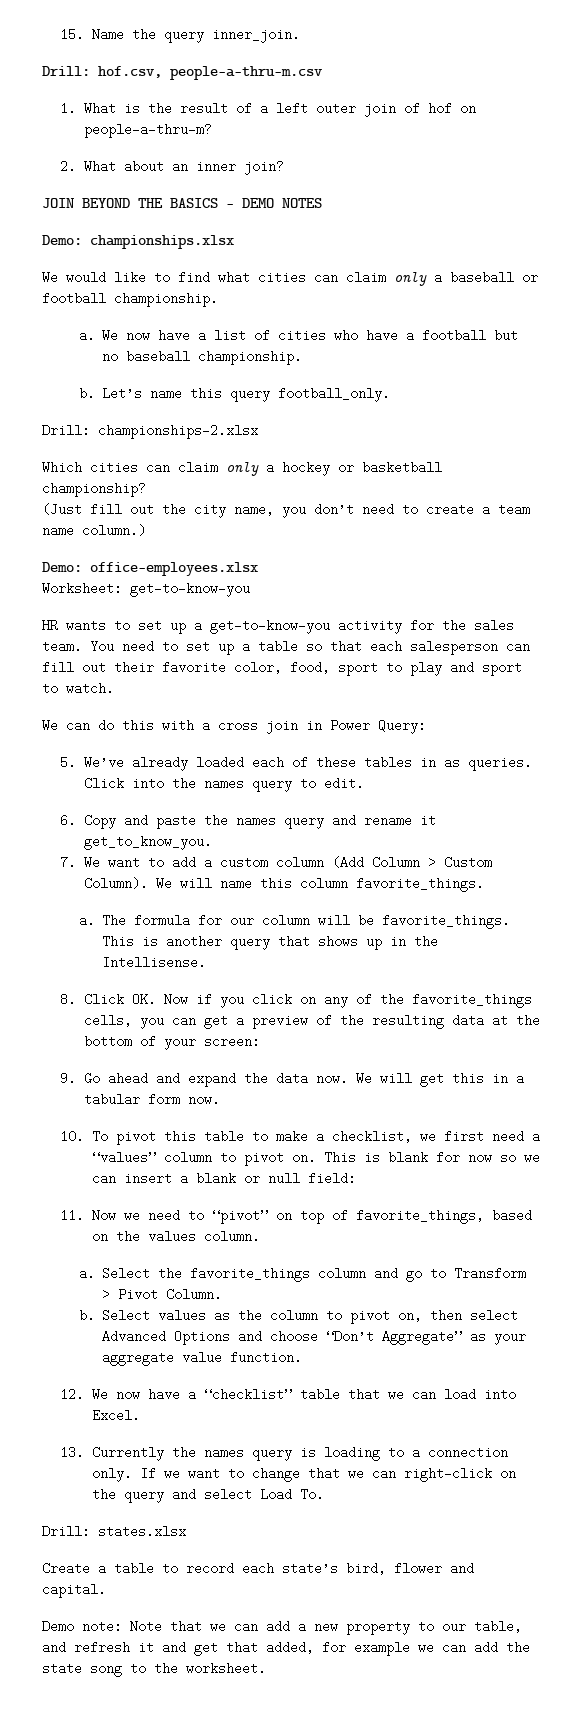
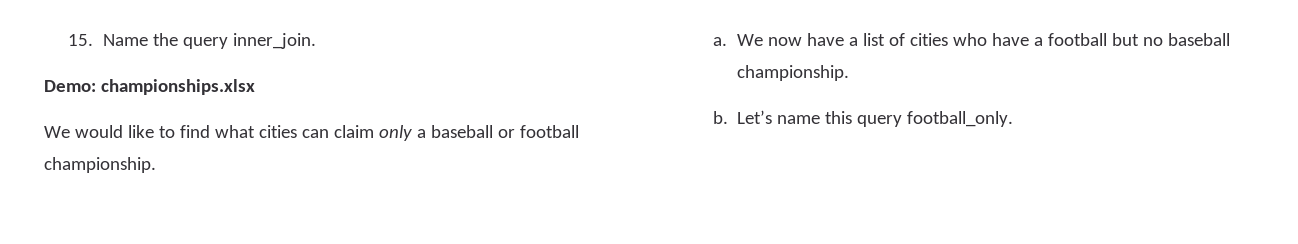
- Drill: hof.csv, people-a-thru-m.csv
- 1. What is the result of a left outer join of hof on people-a-thru-m?
- 2. What about an inner join?
- JOIN BEYOND THE BASICS – DEMO NOTES
- Drill: championships-2.xlsx
- Which cities can claim only a hockey or basketball championship?
- (Just fill out the city name, you don’t need to create a team name column.)
- Demo: office-employees.xlsx
- Worksheet: get-to-know-you
- HR wants to set up a get-to-know-you activity for the sales team. You need to set up a table so that each salesperson can fill out their favorite color, food, sport to play and sport to watch.
- We can do this with a cross join in Power Query:
- 5. We’ve already loaded each of these tables in as queries. Click into the names query to edit.
- 6. Copy and paste the names query and rename it get_to_know_you.
- 7. We want to add a custom column (Add Column > Custom Column). We will name this column favorite_things.
- a. The formula for our column will be favorite_things. This is another query that shows up in the Intellisense.
- 8. Click OK. Now if you click on any of the favorite_things cells, you can get a preview of the resulting data at the bottom of your screen:
- 9. Go ahead and expand the data now. We will get this in a tabular form now.
- 10. To pivot this table to make a checklist, we first need a “values” column to pivot on. This is blank for now so we can insert a blank or null field:
- 11. Now we need to “pivot” on top of favorite_things, based on the values column.
- a. Select the favorite_things column and go to Transform > Pivot Column.
- b. Select values as the column to pivot on, then select Advanced Options and choose “Don’t Aggregate” as your aggregate value function.
- 12. We now have a “checklist” table that we can load into Excel.
- 13. Currently the names query is loading to a connection only. If we want to change that we can right-click on the query and select Load To.
- Drill: states.xlsx
- Create a table to record each state’s bird, flower and capital.
- Demo note: Note that we can add a new property to our table, and refresh it and get that added, for example we can add the state song to the worksheet.

